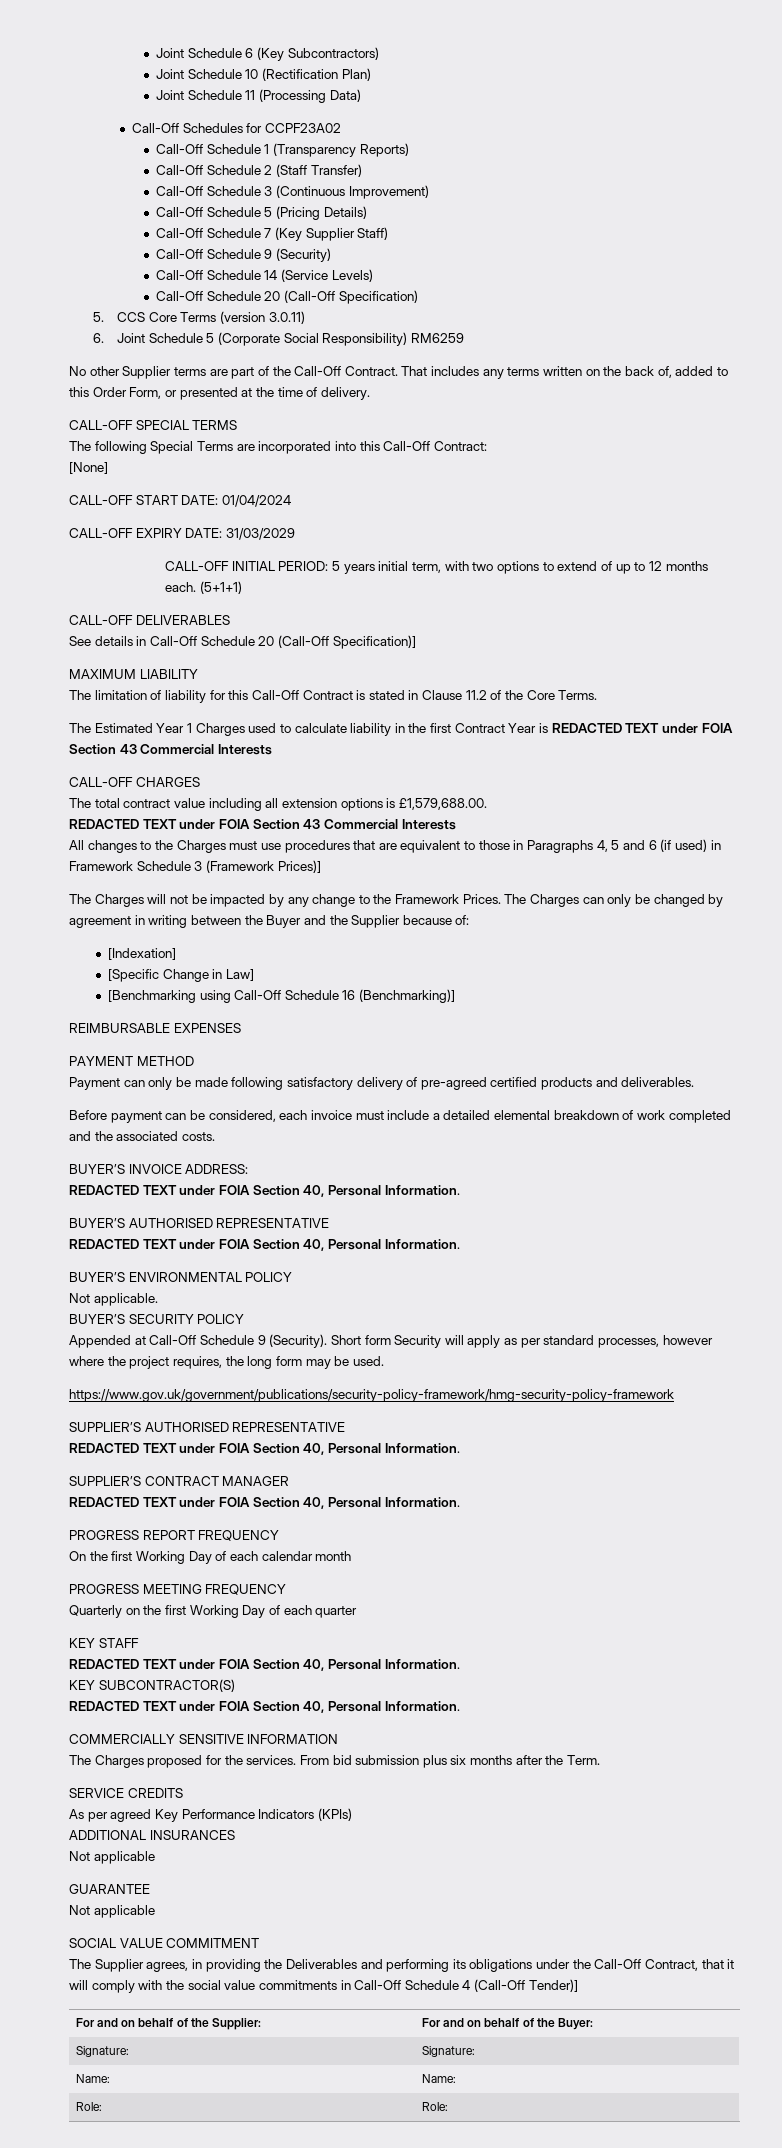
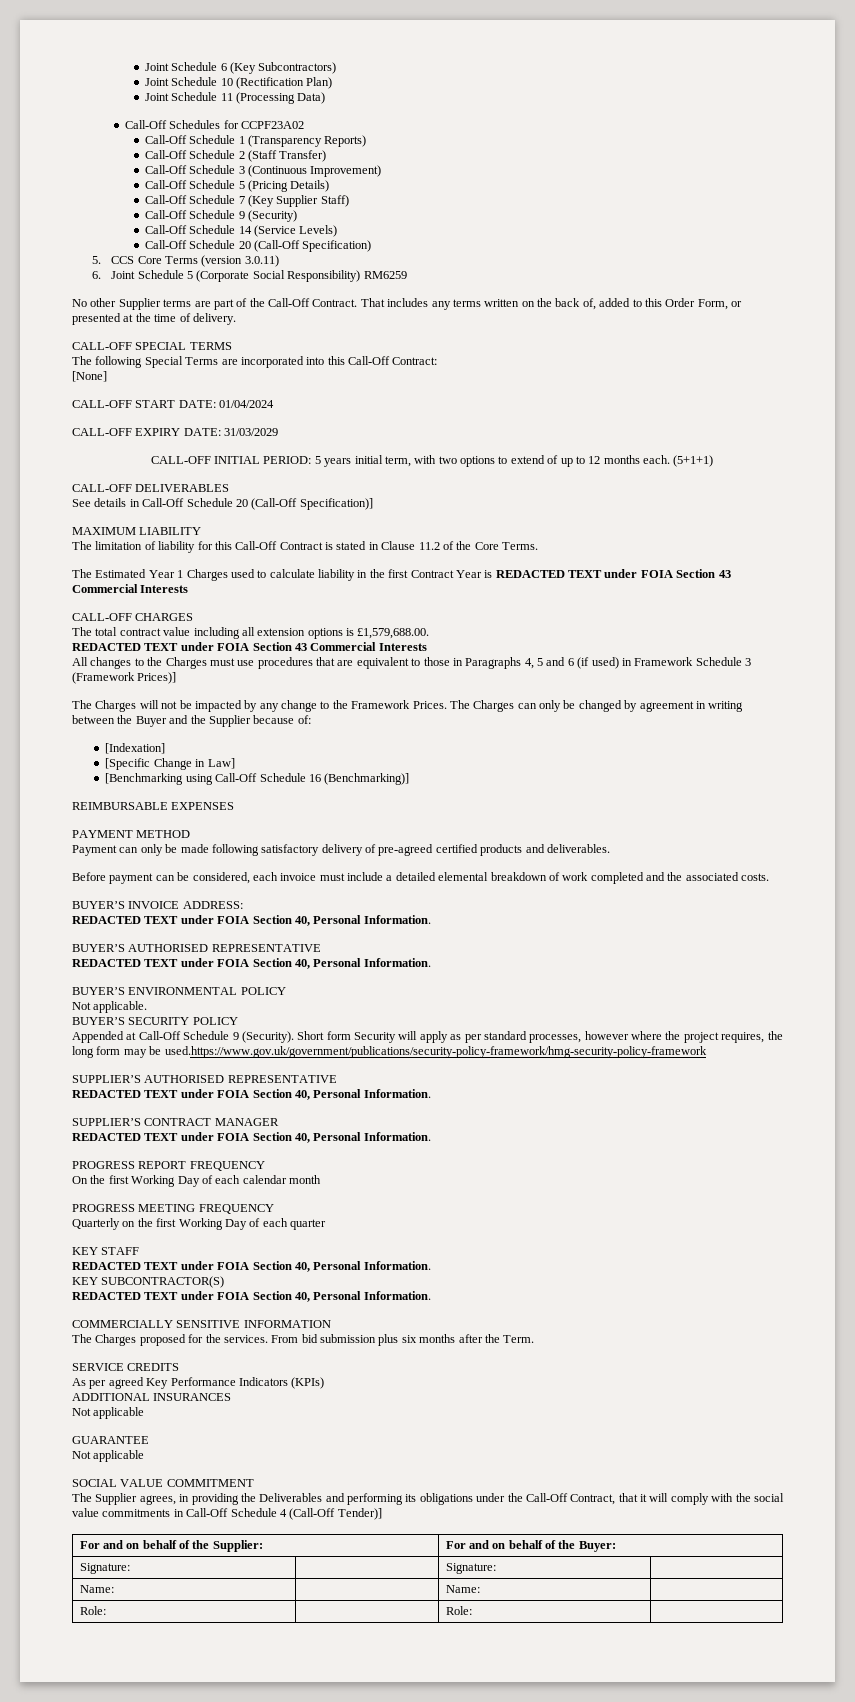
- Short form Security will apply as per standard processes, however where the project requires, the long form may be used.
- https://www.gov.uk/government/publications/security-policy-framework/hmg-security-policy-framework
+ Short form Security will apply as per standard processes, however where the project requires, the long form may be used.https://www.gov.uk/government/publications/security-policy-framework/hmg-security-policy-framework

